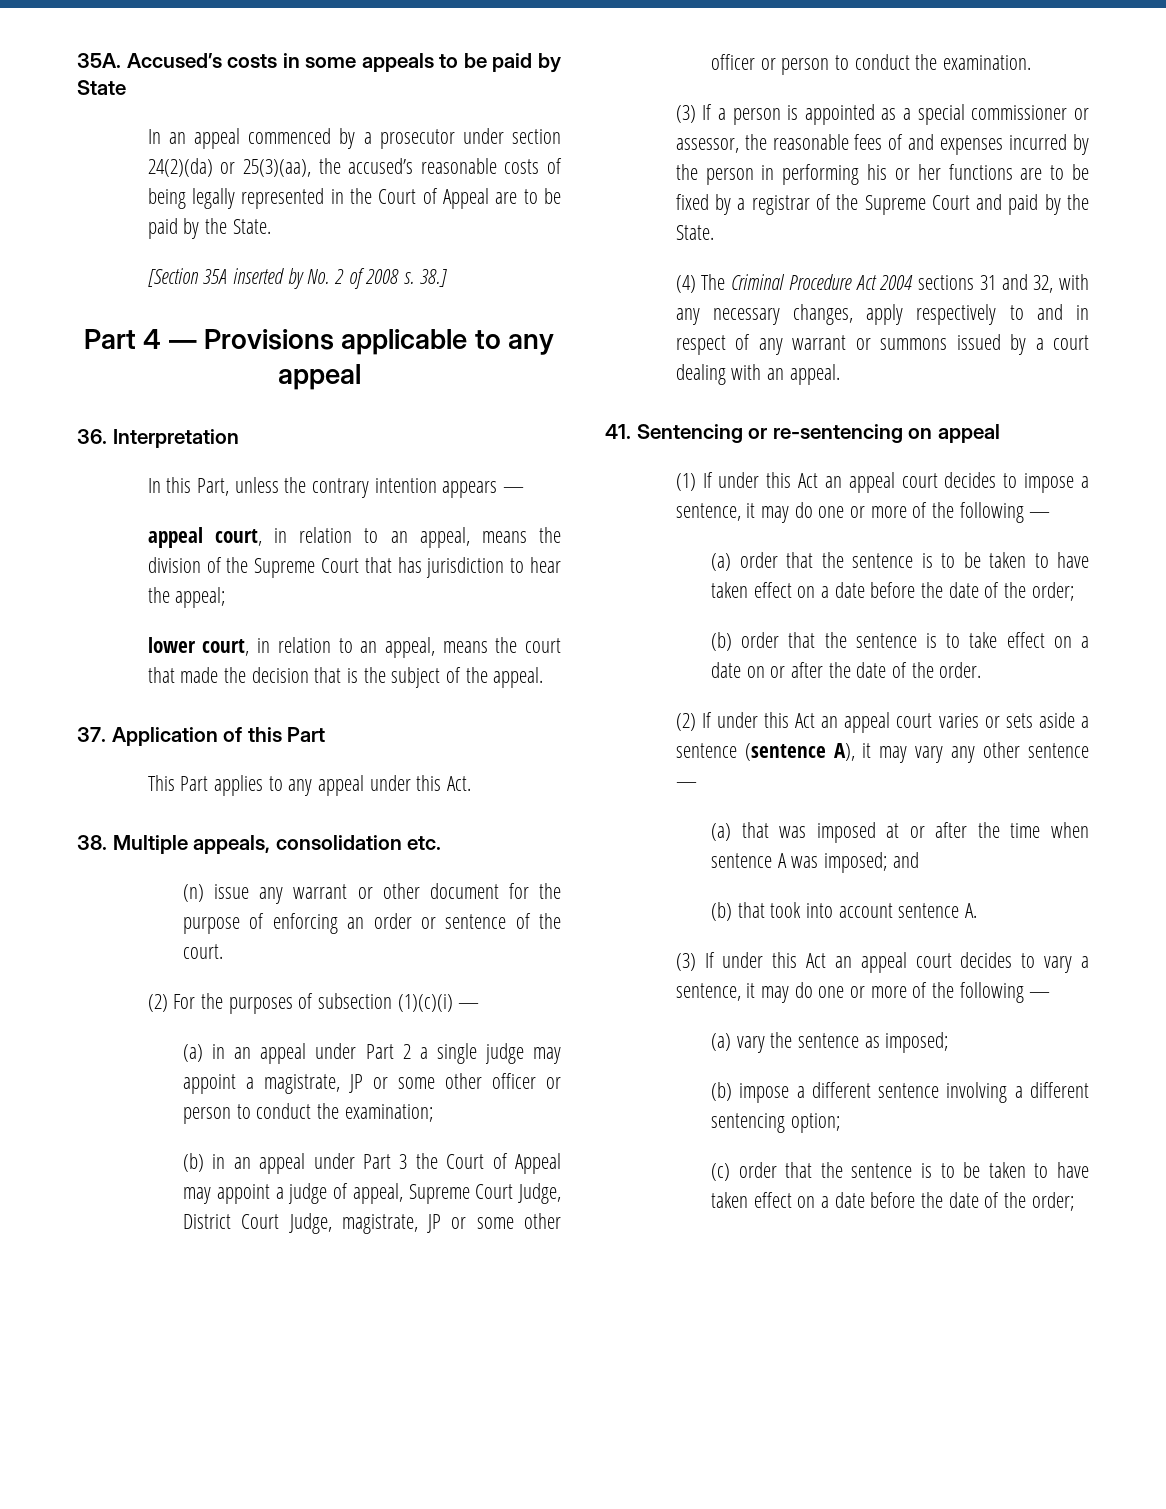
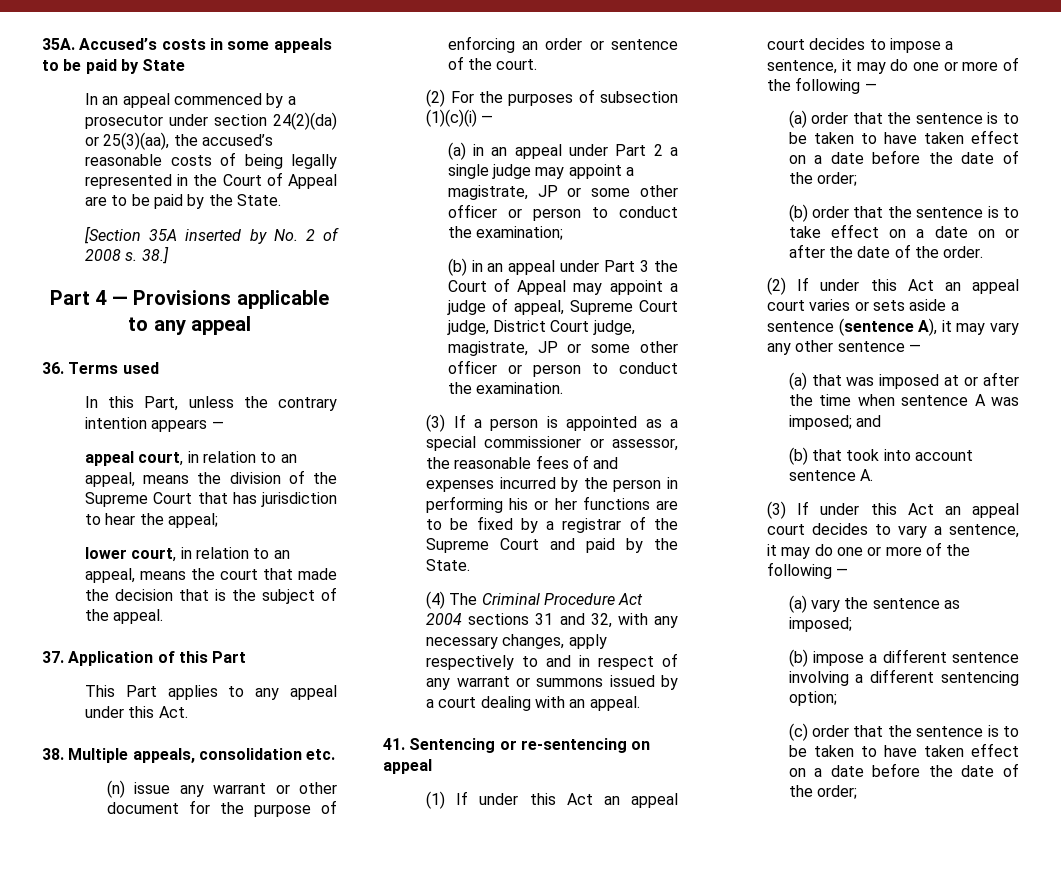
- 36. Interpretation
+ 36. Terms used
- (b) in an appeal under Part 3 the Court of Appeal may appoint a judge of appeal, Supreme Court Judge, District Court Judge, magistrate, JP or some other officer or person to conduct the examination.
+ (b) in an appeal under Part 3 the Court of Appeal may appoint a judge of appeal, Supreme Court judge, District Court judge, magistrate, JP or some other officer or person to conduct the examination.

